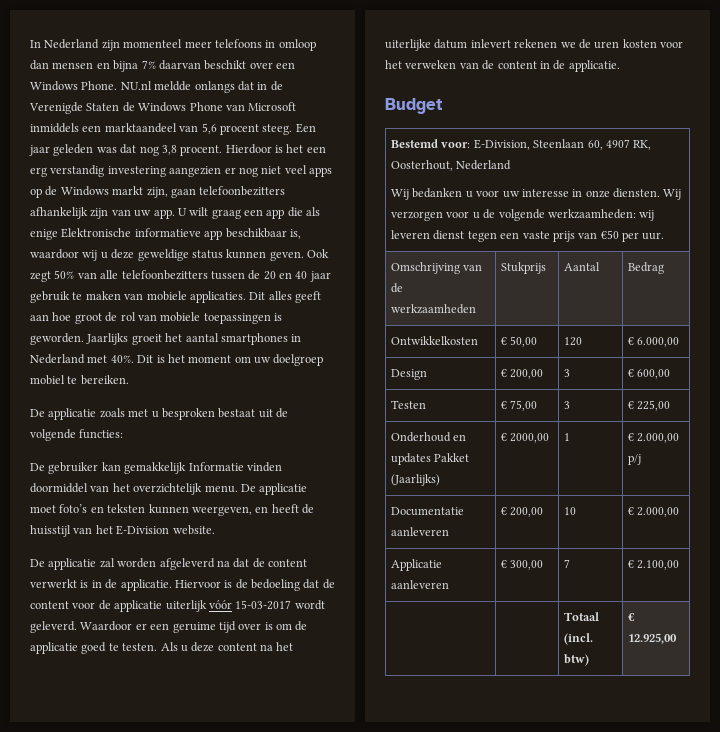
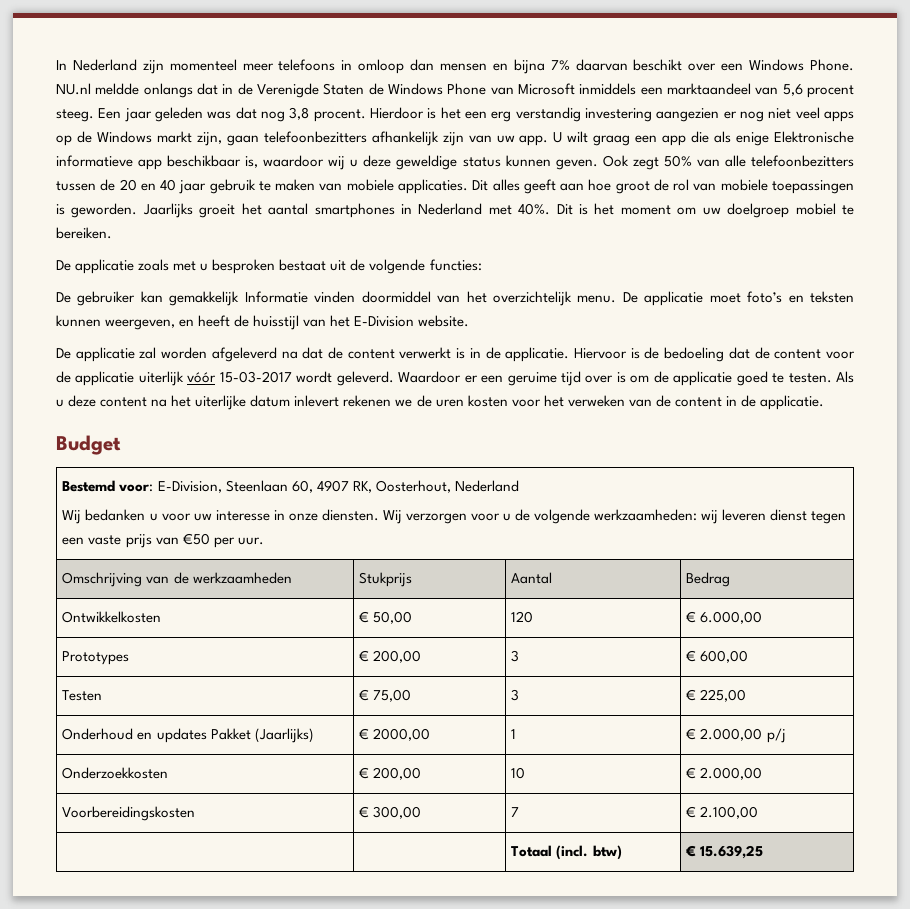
- Design | € 200,00 | 3 | € 600,00
+ Prototypes | € 200,00 | 3 | € 600,00
- Documentatie aanleveren | € 200,00 | 10 | € 2.000,00
+ Onderzoekkosten | € 200,00 | 10 | € 2.000,00
- Applicatie aanleveren | € 300,00 | 7 | € 2.100,00
+ Voorbereidingskosten | € 300,00 | 7 | € 2.100,00
- | | Totaal (incl. btw) | € 12.925,00
+ | | Totaal (incl. btw) | € 15.639,25

